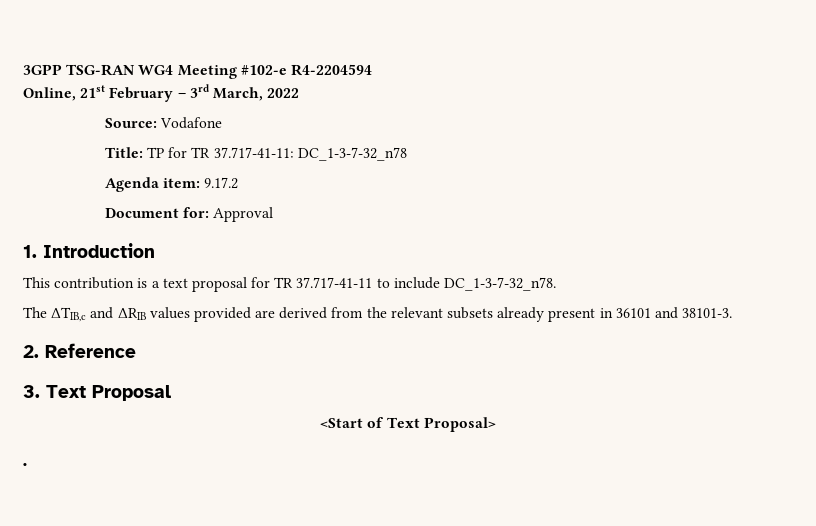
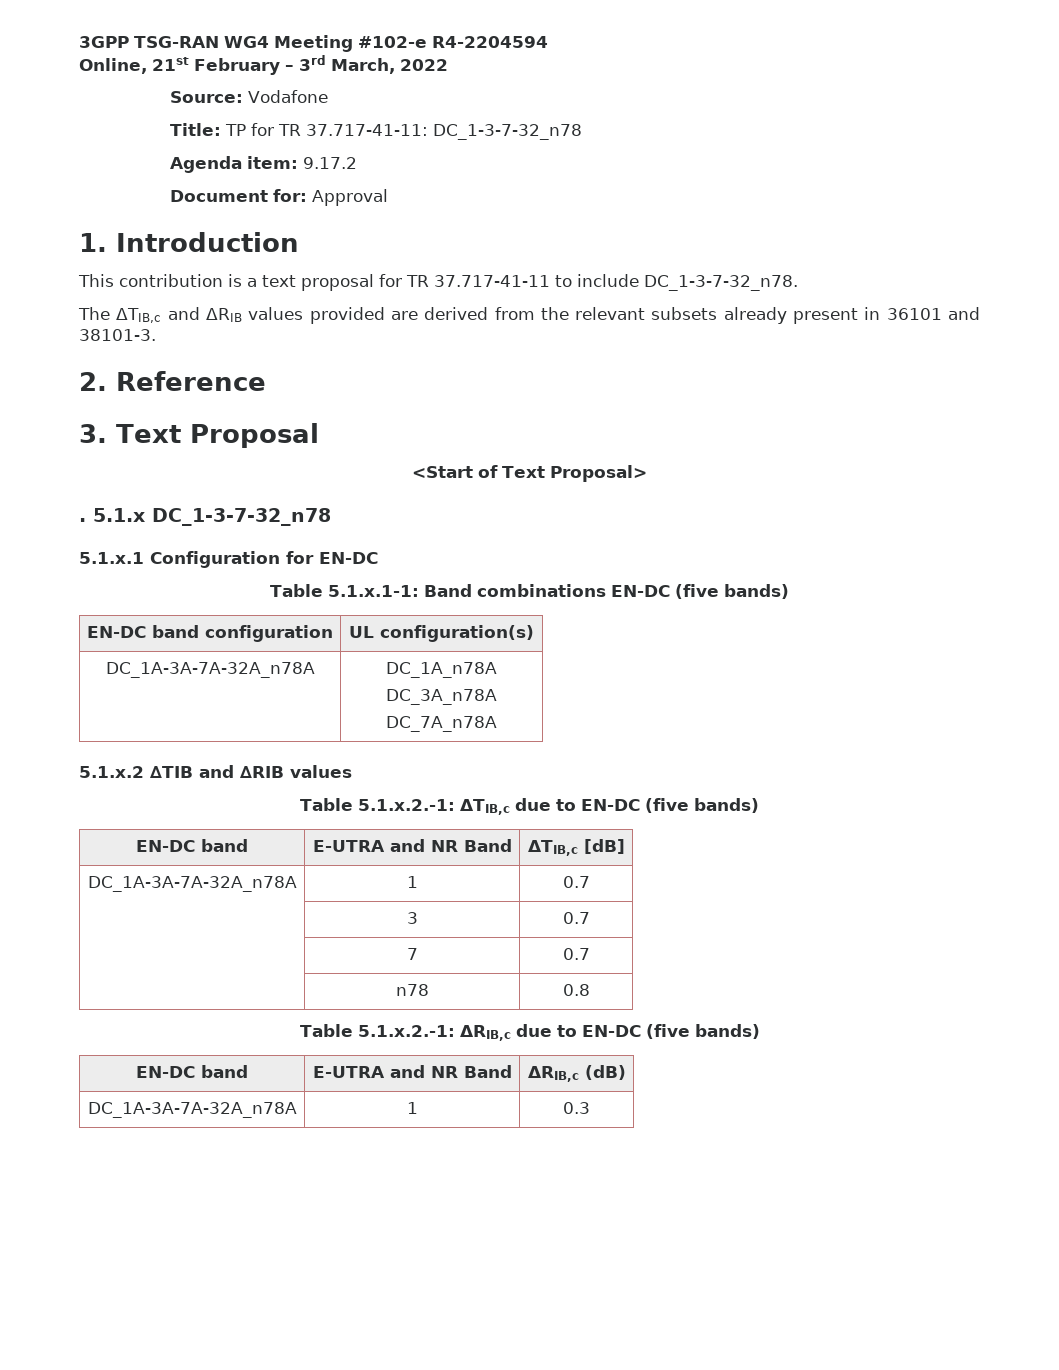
+ 5.1.x DC_1-3-7-32_n78
+ 5.1.x.1 Configuration for EN-DC
+ Table 5.1.x.1-1: Band combinations EN-DC (five bands)
+ EN-DC band configuration | UL configuration(s)
+ DC_1A-3A-7A-32A_n78A | DC_1A_n78A
+ DC_3A_n78A
+ DC_7A_n78A
+ 5.1.x.2 ∆TIB and ∆RIB values
+ Table 5.1.x.2.-1: ΔTIB,c due to EN-DC (five bands)
+ EN-DC band | E-UTRA and NR Band | ΔTIB,c [dB]
+ DC_1A-3A-7A-32A_n78A | 1 | 0.7
+ | 3 | 0.7
+ | 7 | 0.7
+ | n78 | 0.8
+ Table 5.1.x.2.-1: ΔRIB,c due to EN-DC (five bands)
+ EN-DC band | E-UTRA and NR Band | ΔRIB,c (dB)
+ DC_1A-3A-7A-32A_n78A | 1 | 0.3

